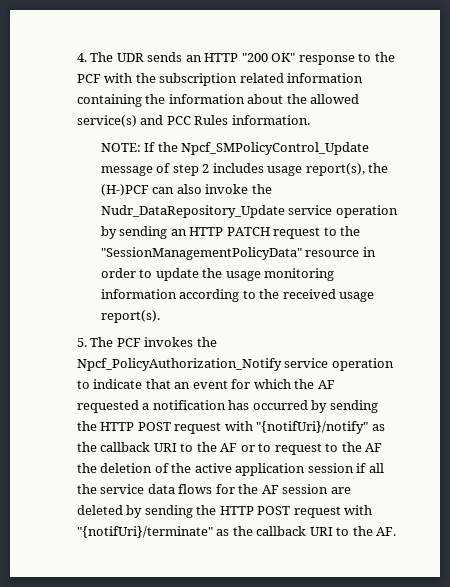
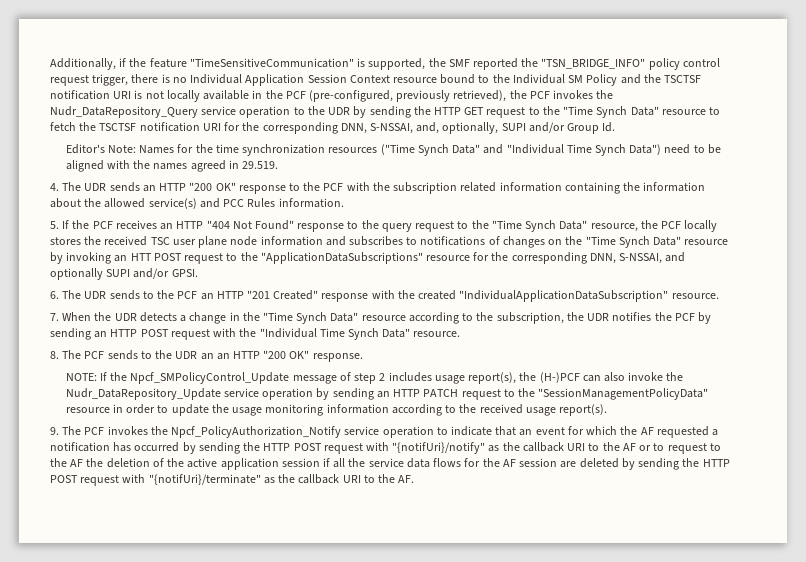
+ Additionally, if the feature "TimeSensitiveCommunication" is supported, the SMF reported the "TSN_BRIDGE_INFO" policy control request trigger, there is no Individual Application Session Context resource bound to the Individual SM Policy and the TSCTSF notification URI is not locally available in the PCF (pre-configured, previously retrieved), the PCF invokes the Nudr_DataRepository_Query service operation to the UDR by sending the HTTP GET request to the "Time Synch Data" resource to fetch the TSCTSF notification URI for the corresponding DNN, S-NSSAI, and, optionally, SUPI and/or Group Id.
+ Editor's Note: Names for the time synchronization resources ("Time Synch Data" and "Individual Time Synch Data") need to be aligned with the names agreed in 29.519.
+ 5. If the PCF receives an HTTP "404 Not Found" response to the query request to the "Time Synch Data" resource, the PCF locally stores the received TSC user plane node information and subscribes to notifications of changes on the "Time Synch Data" resource by invoking an HTT POST request to the "ApplicationDataSubscriptions" resource for the corresponding DNN, S-NSSAI, and optionally SUPI and/or GPSI.
+ 6. The UDR sends to the PCF an HTTP "201 Created" response with the created "IndividualApplicationDataSubscription" resource.
+ 7. When the UDR detects a change in the "Time Synch Data" resource according to the subscription, the UDR notifies the PCF by sending an HTTP POST request with the "Individual Time Synch Data" resource.
+ 8. The PCF sends to the UDR an an HTTP "200 OK" response.
- 5. The PCF invokes the Npcf_PolicyAuthorization_Notify service operation to indicate that an event for which the AF requested a notification has occurred by sending the HTTP POST request with "{notifUri}/notify" as the callback URI to the AF or to request to the AF the deletion of the active application session if all the service data flows for the AF session are deleted by sending the HTTP POST request with "{notifUri}/terminate" as the callback URI to the AF.
+ 9. The PCF invokes the Npcf_PolicyAuthorization_Notify service operation to indicate that an event for which the AF requested a notification has occurred by sending the HTTP POST request with "{notifUri}/notify" as the callback URI to the AF or to request to the AF the deletion of the active application session if all the service data flows for the AF session are deleted by sending the HTTP POST request with "{notifUri}/terminate" as the callback URI to the AF.

